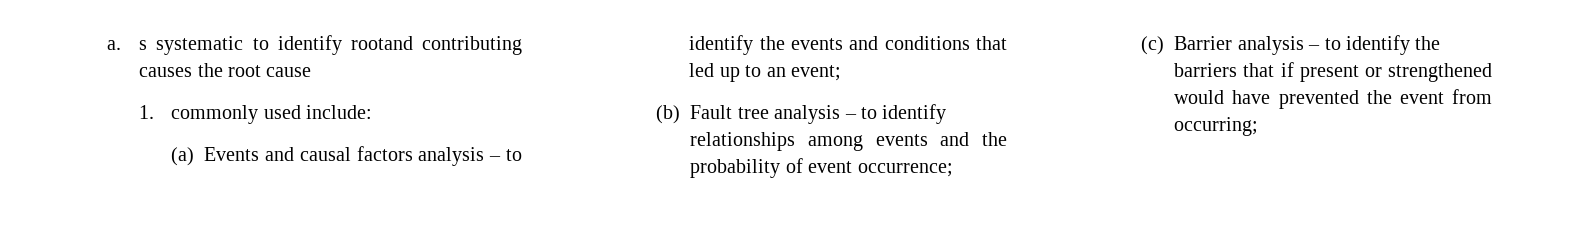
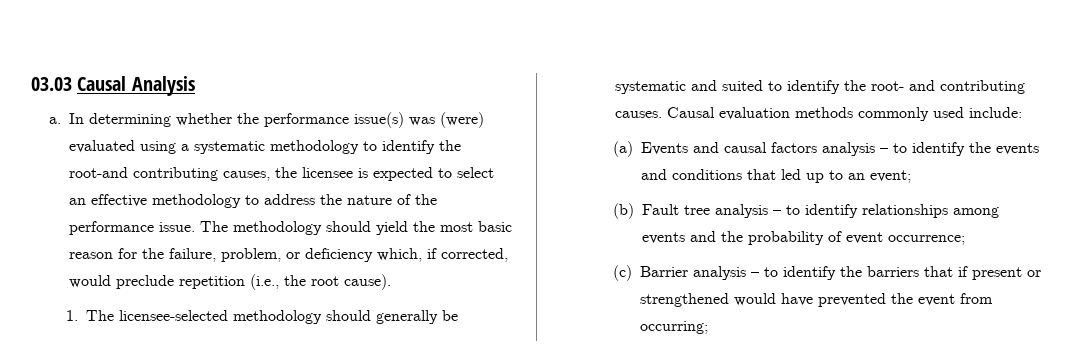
- a. s systematic to identify rootand contributing causes the root cause
+ 03.03 Causal Analysis
+ a. In determining whether the performance issue(s) was (were) evaluated using a systematic methodology to identify the root-and contributing causes, the licensee is expected to select an effective methodology to address the nature of the performance issue. The methodology should yield the most basic reason for the failure, problem, or deficiency which, if corrected, would preclude repetition (i.e., the root cause).
- 1. commonly used include:
+ 1. The licensee-selected methodology should generally be systematic and suited to identify the root- and contributing causes. Causal evaluation methods commonly used include:

